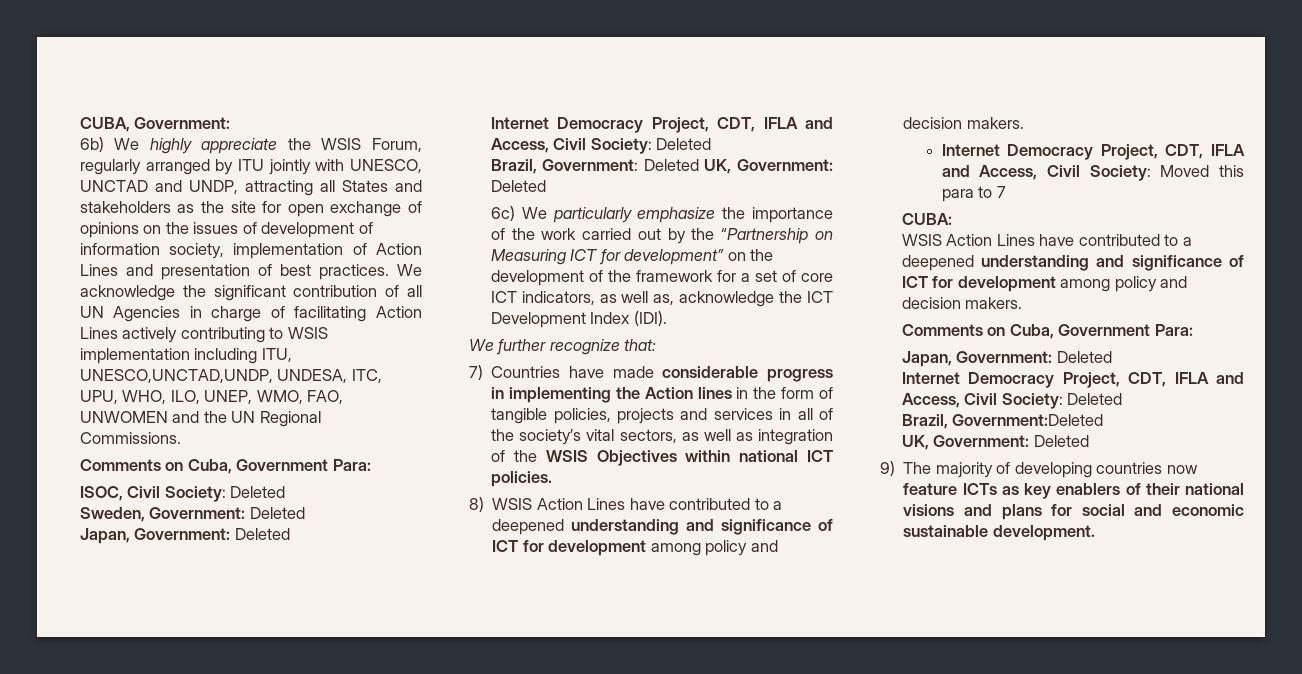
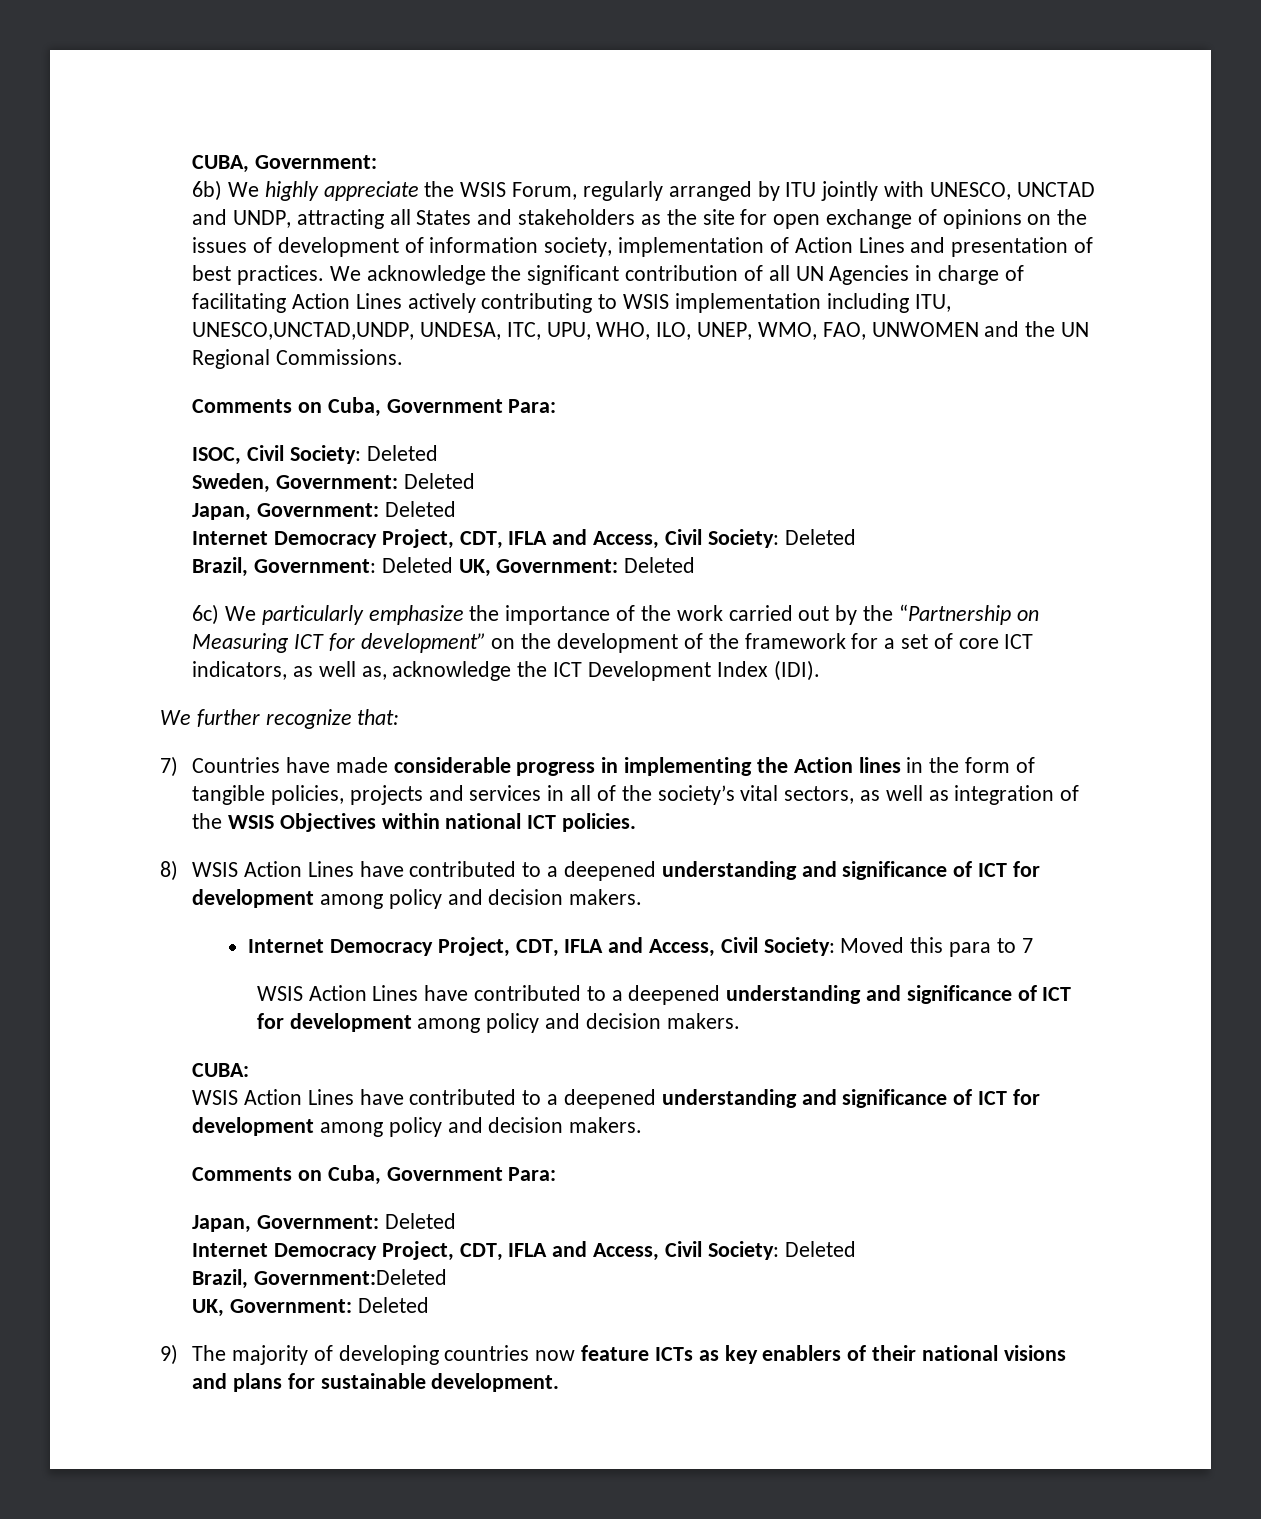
  Internet Democracy Project, CDT, IFLA and Access, Civil Society: Moved this para to 7
+ WSIS Action Lines have contributed to a deepened understanding and significance of ICT for development among policy and decision makers.
- 9) The majority of developing countries now feature ICTs as key enablers of their national visions and plans for social and economic sustainable development.
+ 9) The majority of developing countries now feature ICTs as key enablers of their national visions and plans for sustainable development.

